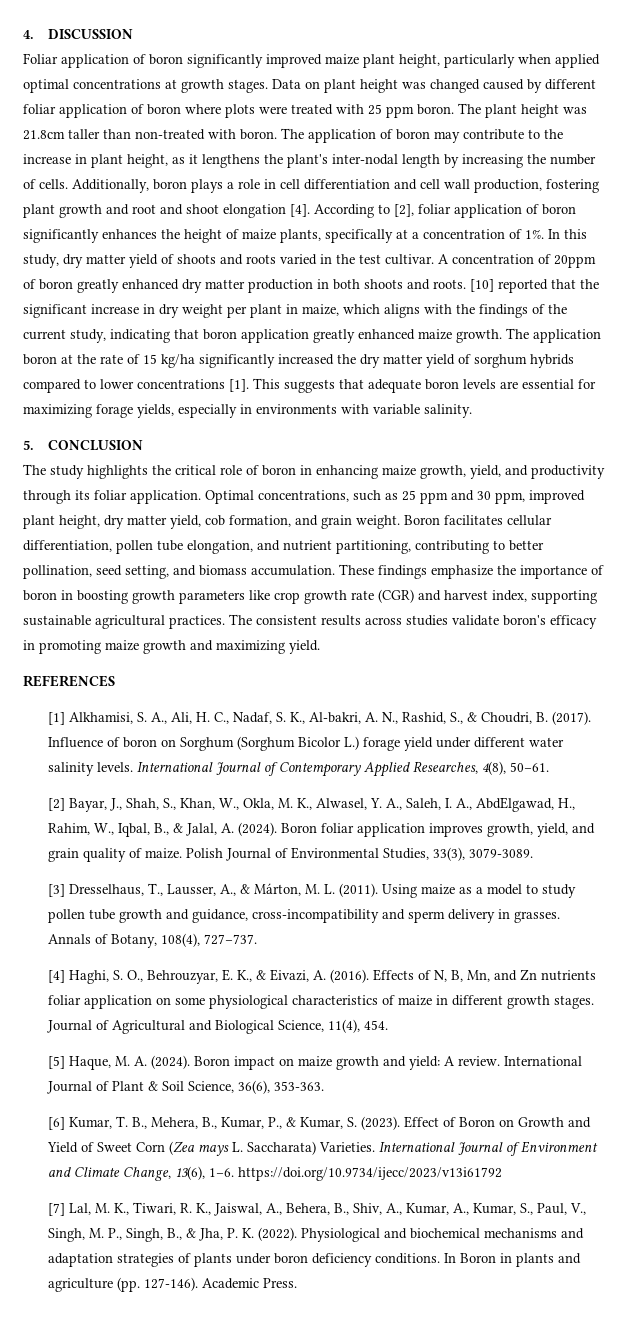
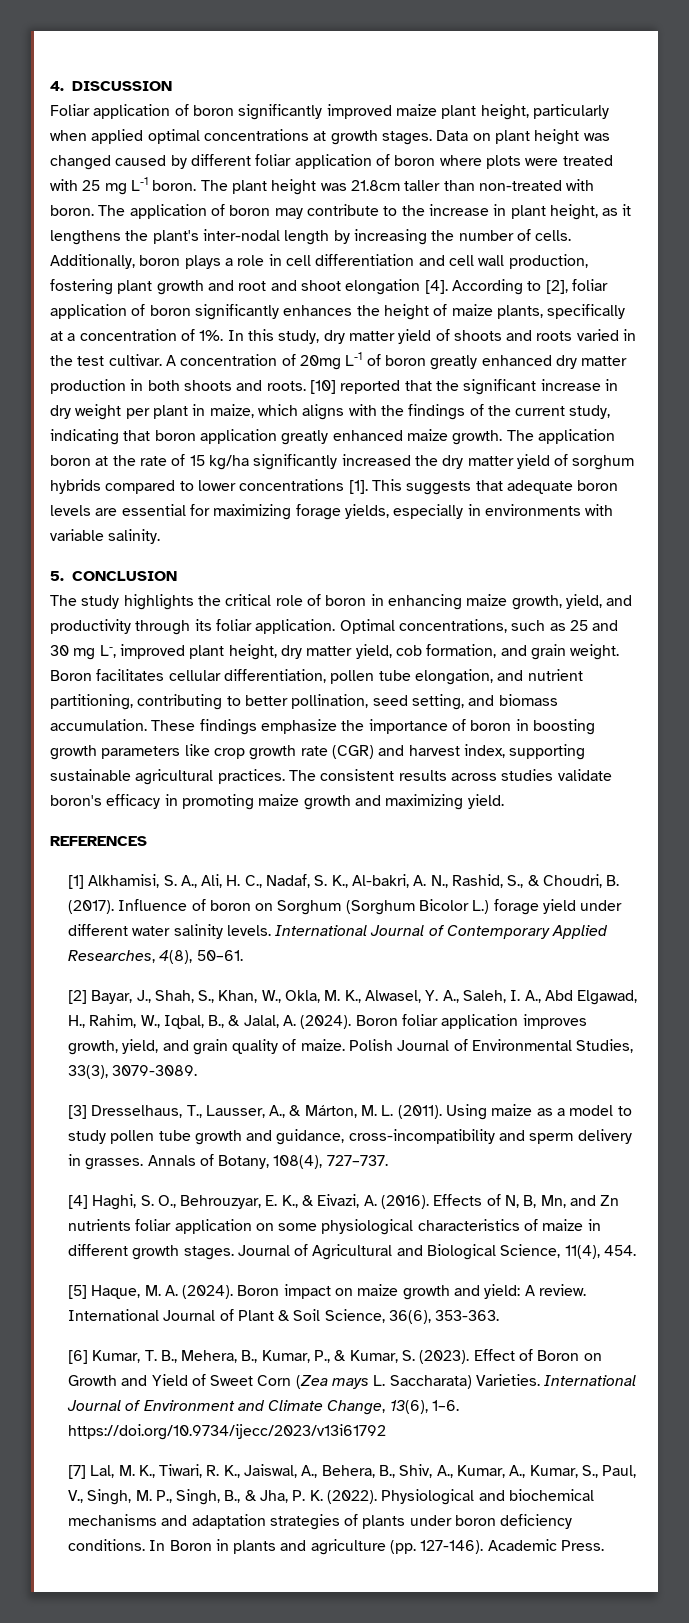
- Data on plant height was changed caused by different foliar application of boron where plots were treated with 25 ppm boron.
+ Data on plant height was changed caused by different foliar application of boron where plots were treated with 25 mg L-1 boron.
- A concentration of 20ppm of boron greatly enhanced dry matter production in both shoots and roots.
+ A concentration of 20mg L-1 of boron greatly enhanced dry matter production in both shoots and roots.
- Optimal concentrations, such as 25 ppm and 30 ppm, improved plant height, dry matter yield, cob formation, and grain weight.
+ Optimal concentrations, such as 25 and 30 mg L-, improved plant height, dry matter yield, cob formation, and grain weight.
- [2] Bayar, J., Shah, S., Khan, W., Okla, M. K., Alwasel, Y. A., Saleh, I. A., AbdElgawad, H., Rahim, W., Iqbal, B., & Jalal, A. (2024).
+ [2] Bayar, J., Shah, S., Khan, W., Okla, M. K., Alwasel, Y. A., Saleh, I. A., Abd Elgawad, H., Rahim, W., Iqbal, B., & Jalal, A. (2024).

